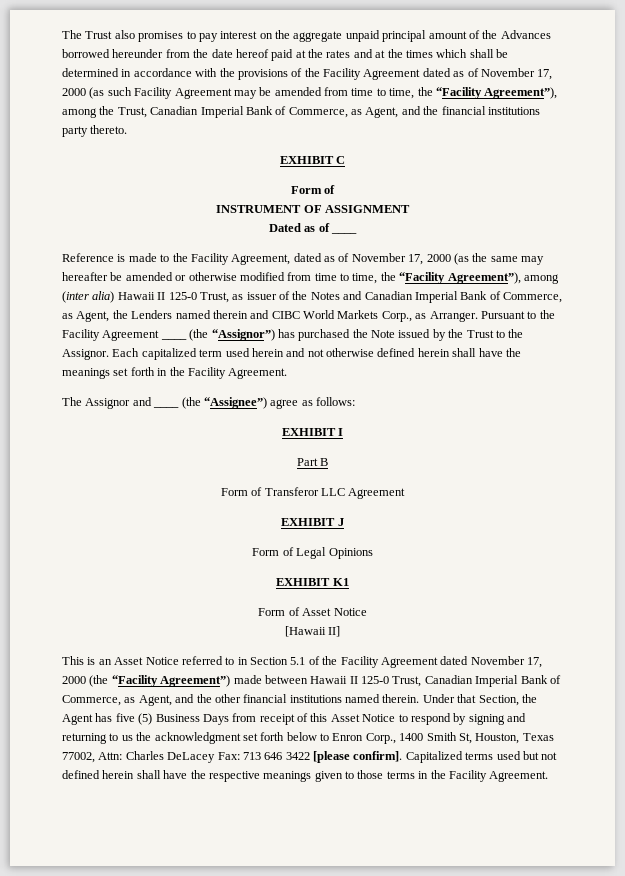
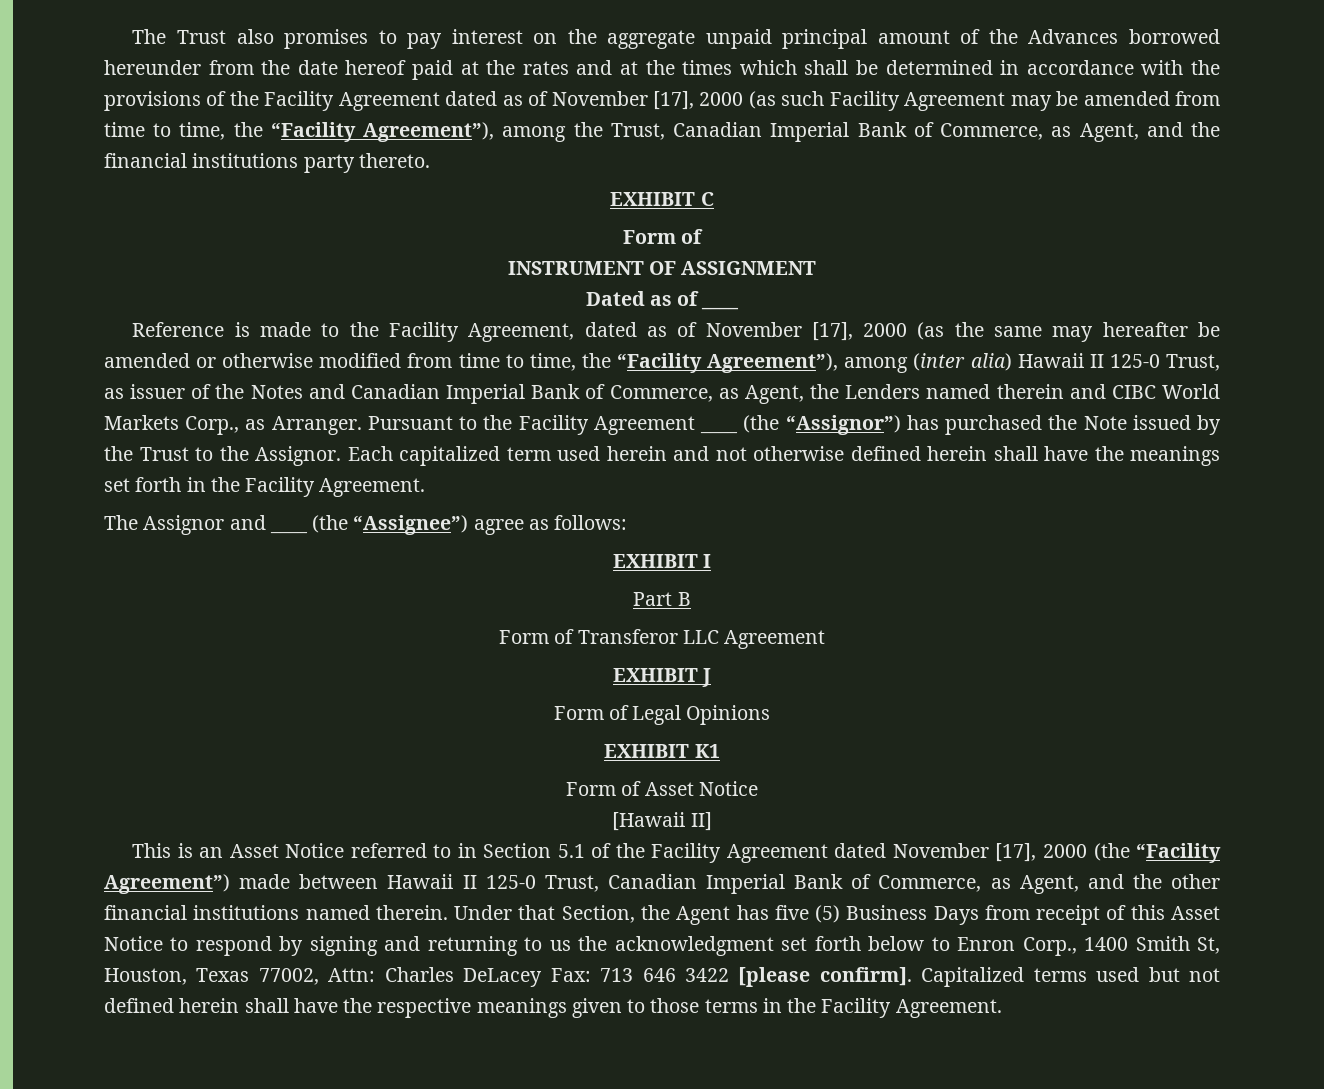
- The Trust also promises to pay interest on the aggregate unpaid principal amount of the Advances borrowed hereunder from the date hereof paid at the rates and at the times which shall be determined in accordance with the provisions of the Facility Agreement dated as of November 17, 2000 (as such Facility Agreement may be amended from time to time, the “Facility Agreement”), among the Trust, Canadian Imperial Bank of Commerce, as Agent, and the financial institutions party thereto.
+ The Trust also promises to pay interest on the aggregate unpaid principal amount of the Advances borrowed hereunder from the date hereof paid at the rates and at the times which shall be determined in accordance with the provisions of the Facility Agreement dated as of November [17], 2000 (as such Facility Agreement may be amended from time to time, the “Facility Agreement”), among the Trust, Canadian Imperial Bank of Commerce, as Agent, and the financial institutions party thereto.
- Reference is made to the Facility Agreement, dated as of November 17, 2000 (as the same may hereafter be amended or otherwise modified from time to time, the “Facility Agreement”), among (inter alia) Hawaii II 125-0 Trust, as issuer of the Notes and Canadian Imperial Bank of Commerce, as Agent, the Lenders named therein and CIBC World Markets Corp., as Arranger.
+ Reference is made to the Facility Agreement, dated as of November [17], 2000 (as the same may hereafter be amended or otherwise modified from time to time, the “Facility Agreement”), among (inter alia) Hawaii II 125-0 Trust, as issuer of the Notes and Canadian Imperial Bank of Commerce, as Agent, the Lenders named therein and CIBC World Markets Corp., as Arranger.
- This is an Asset Notice referred to in Section 5.1 of the Facility Agreement dated November 17, 2000 (the “Facility Agreement”) made between Hawaii II 125-0 Trust, Canadian Imperial Bank of Commerce, as Agent, and the other financial institutions named therein.
+ This is an Asset Notice referred to in Section 5.1 of the Facility Agreement dated November [17], 2000 (the “Facility Agreement”) made between Hawaii II 125-0 Trust, Canadian Imperial Bank of Commerce, as Agent, and the other financial institutions named therein.

